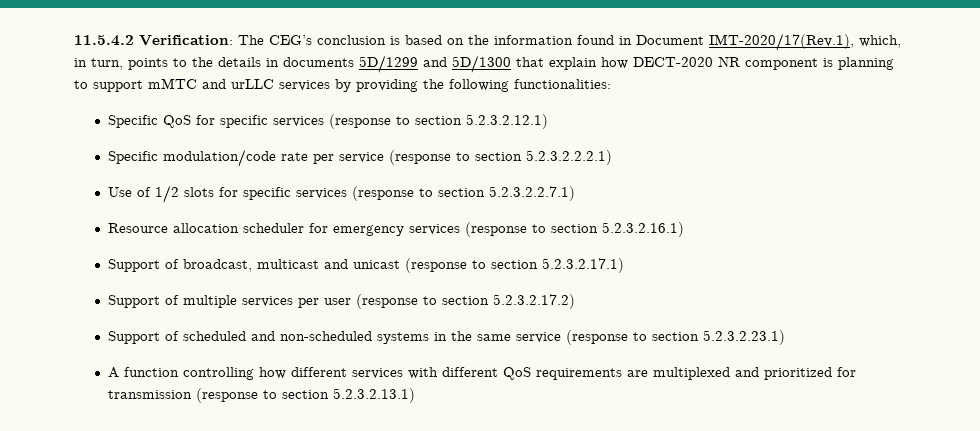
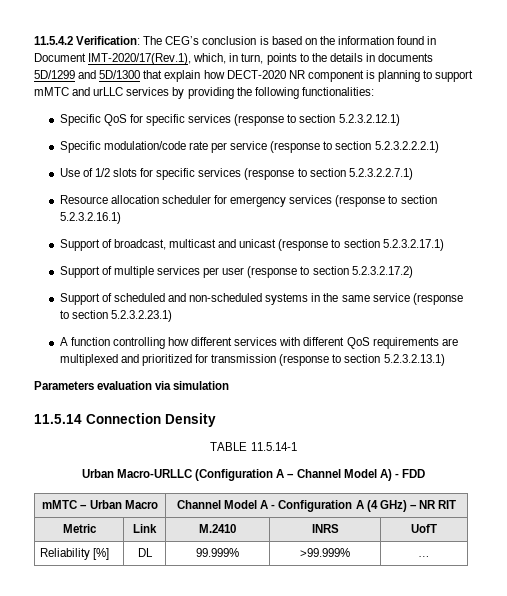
+ Parameters evaluation via simulation
+ 11.5.14 Connection Density
+ TABLE 11.5.14-1
+ Urban Macro-URLLC (Configuration A – Channel Model A) - FDD
+ mMTC – Urban Macro | Channel Model A - Configuration A (4 GHz) – NR RIT
+ Metric | Link | M.2410 | INRS | UofT
+ Reliability [%] | DL | 99.999% | >99.999% | …

